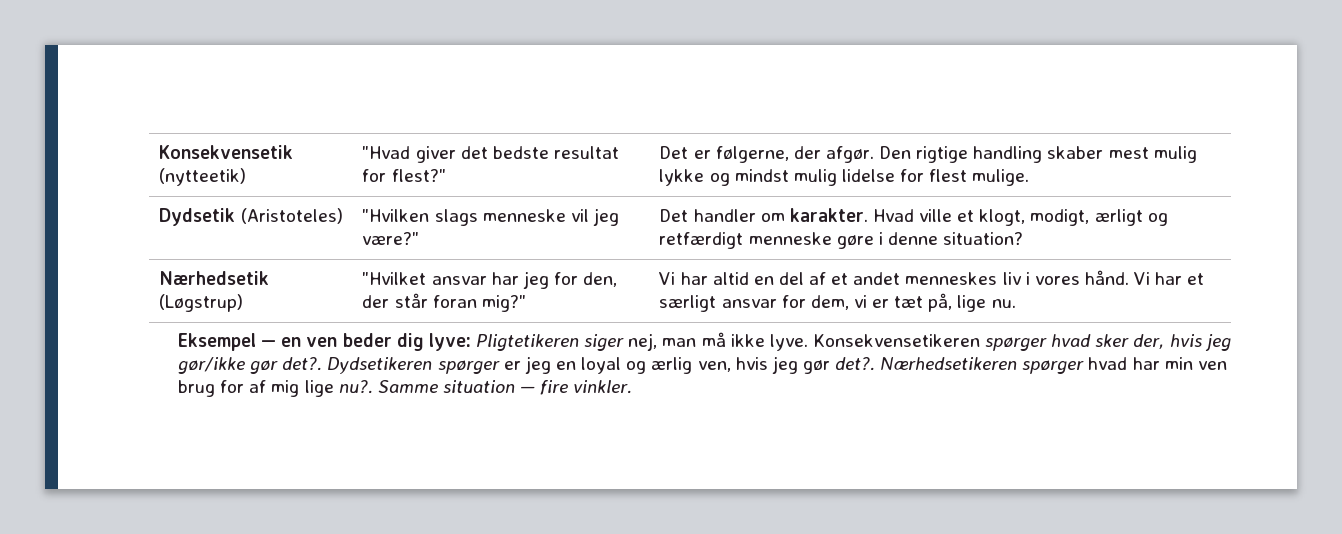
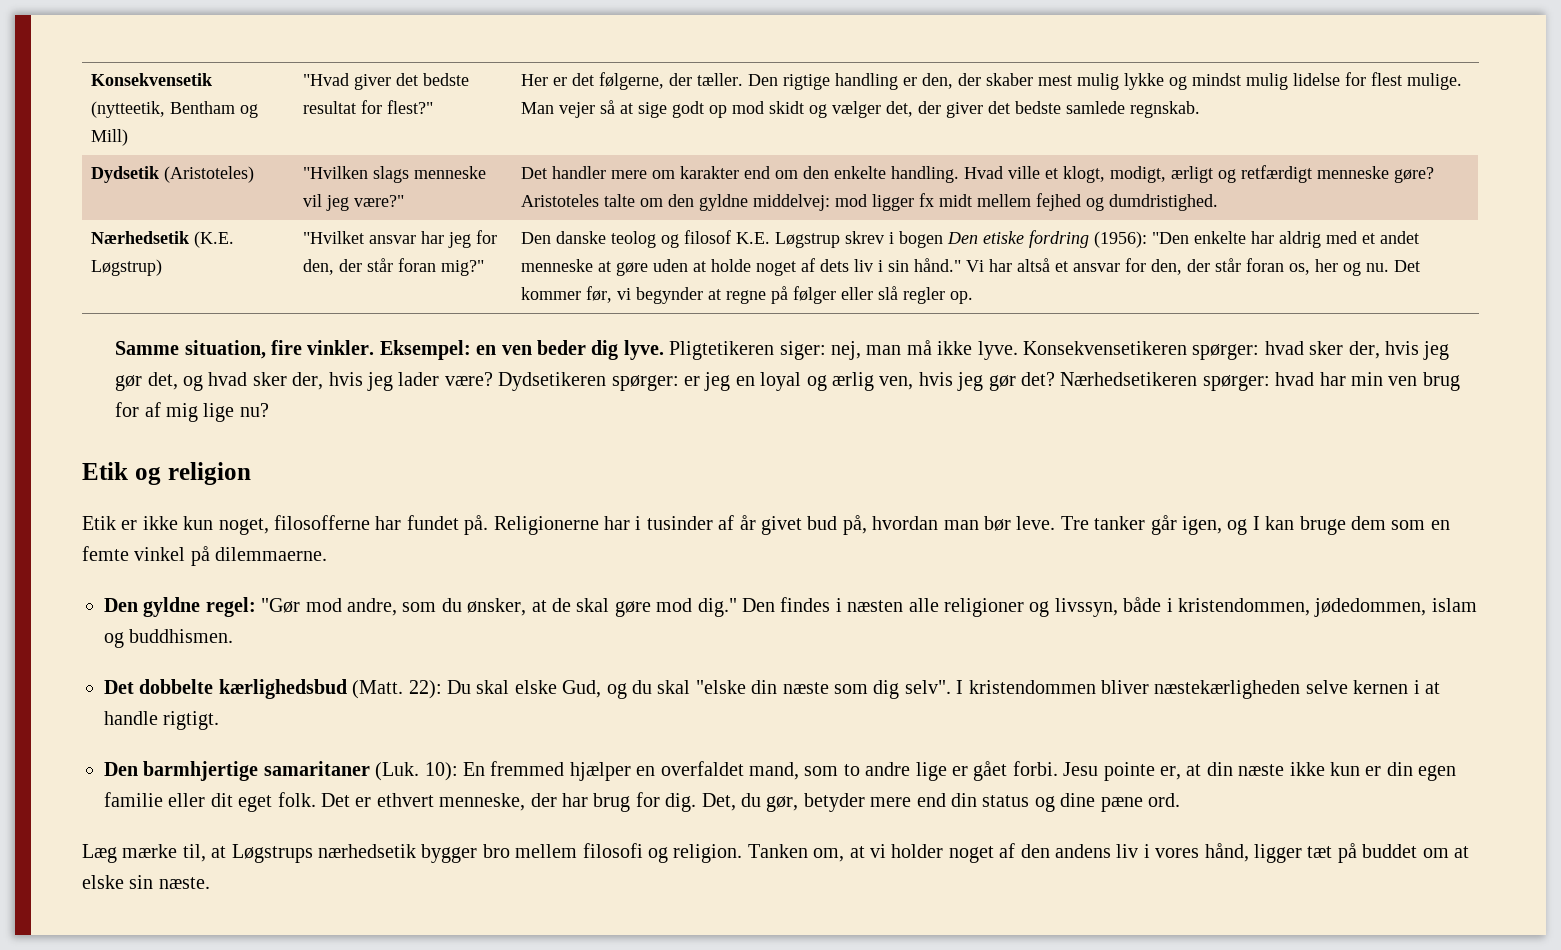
- Konsekvensetik (nytteetik)
+ Konsekvensetik (nytteetik, Bentham og Mill)
- Det er følgerne, der afgør.
+ Her er det følgerne, der tæller.
- Den rigtige handling skaber mest mulig lykke og mindst mulig lidelse for flest mulige.
+ Den rigtige handling er den, der skaber mest mulig lykke og mindst mulig lidelse for flest mulige. Man vejer så at sige godt op mod skidt og vælger det, der giver det bedste samlede regnskab.
- Det handler om karakter.
+ Det handler mere om karakter end om den enkelte handling.
- Hvad ville et klogt, modigt, ærligt og retfærdigt menneske gøre i denne situation?
+ Hvad ville et klogt, modigt, ærligt og retfærdigt menneske gøre? Aristoteles talte om den gyldne middelvej: mod ligger fx midt mellem fejhed og dumdristighed.
- Nærhedsetik (Løgstrup)
+ Nærhedsetik (K.E. Løgstrup)
- Vi har altid en del af et andet menneskes liv i vores hånd. Vi har et særligt ansvar for dem, vi er tæt på, lige nu.
- Eksempel — en ven beder dig lyve: Pligtetikeren siger nej, man må ikke lyve.
+ Den danske teolog og filosof K.E. Løgstrup skrev i bogen Den etiske fordring (1956): "Den enkelte har aldrig med et andet menneske at gøre uden at holde noget af dets liv i sin hånd." Vi har altså et ansvar for den, der står foran os, her og nu. Det kommer før, vi begynder at regne på følger eller slå regler op.
+ Samme situation, fire vinkler. Eksempel: en ven beder dig lyve. Pligtetikeren siger: nej, man må ikke lyve.
- Konsekvensetikeren spørger hvad sker der, hvis jeg gør/ikke gør det?. Dydsetikeren spørger er jeg en loyal og ærlig ven, hvis jeg gør det?. Nærhedsetikeren spørger hvad har min ven brug for af mig lige nu?. Samme situation — fire vinkler.
+ Konsekvensetikeren spørger: hvad sker der, hvis jeg gør det, og hvad sker der, hvis jeg lader være? Dydsetikeren spørger: er jeg en loyal og ærlig ven, hvis jeg gør det? Nærhedsetikeren spørger: hvad har min ven brug for af mig lige nu?
+ Etik og religion
+ Etik er ikke kun noget, filosofferne har fundet på. Religionerne har i tusinder af år givet bud på, hvordan man bør leve. Tre tanker går igen, og I kan bruge dem som en femte vinkel på dilemmaerne.
+ Den gyldne regel: "Gør mod andre, som du ønsker, at de skal gøre mod dig." Den findes i næsten alle religioner og livssyn, både i kristendommen, jødedommen, islam og buddhismen.
+ Det dobbelte kærlighedsbud (Matt. 22): Du skal elske Gud, og du skal "elske din næste som dig selv". I kristendommen bliver næstekærligheden selve kernen i at handle rigtigt.
+ Den barmhjertige samaritaner (Luk. 10): En fremmed hjælper en overfaldet mand, som to andre lige er gået forbi. Jesu pointe er, at din næste ikke kun er din egen familie eller dit eget folk. Det er ethvert menneske, der har brug for dig. Det, du gør, betyder mere end din status og dine pæne ord.
+ Læg mærke til, at Løgstrups nærhedsetik bygger bro mellem filosofi og religion. Tanken om, at vi holder noget af den andens liv i vores hånd, ligger tæt på buddet om at elske sin næste.

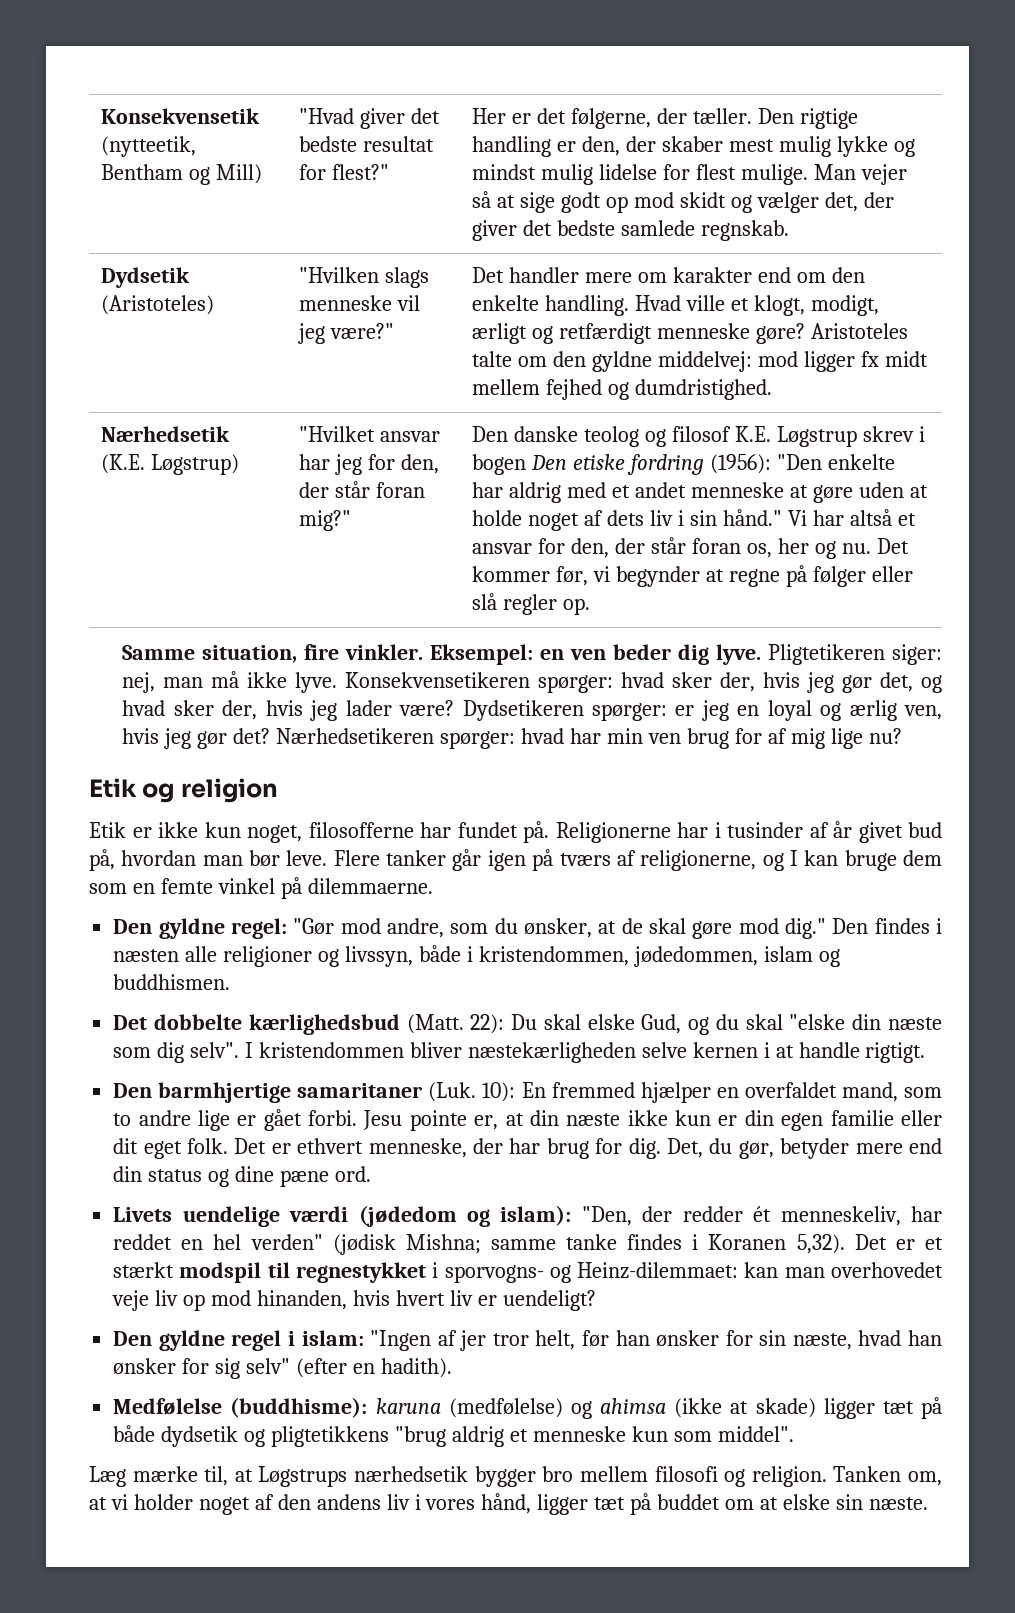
- Tre tanker går igen, og I kan bruge dem som en femte vinkel på dilemmaerne.
+ Flere tanker går igen på tværs af religionerne, og I kan bruge dem som en femte vinkel på dilemmaerne.
+ Livets uendelige værdi (jødedom og islam): "Den, der redder ét menneskeliv, har reddet en hel verden" (jødisk Mishna; samme tanke findes i Koranen 5,32). Det er et stærkt modspil til regnestykket i sporvogns- og Heinz-dilemmaet: kan man overhovedet veje liv op mod hinanden, hvis hvert liv er uendeligt?
+ Den gyldne regel i islam: "Ingen af jer tror helt, før han ønsker for sin næste, hvad han ønsker for sig selv" (efter en hadith).
+ Medfølelse (buddhisme): karuna (medfølelse) og ahimsa (ikke at skade) ligger tæt på både dydsetik og pligtetikkens "brug aldrig et menneske kun som middel".

